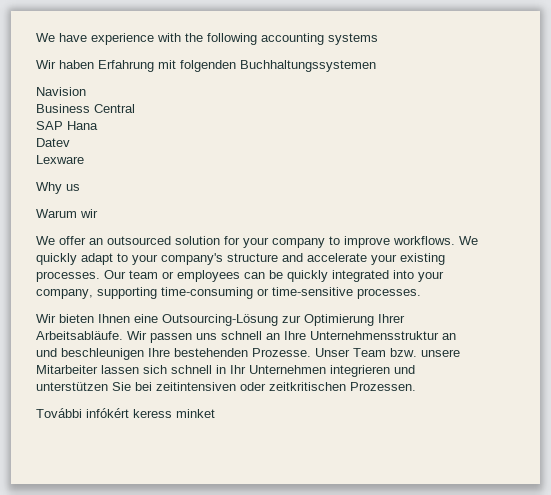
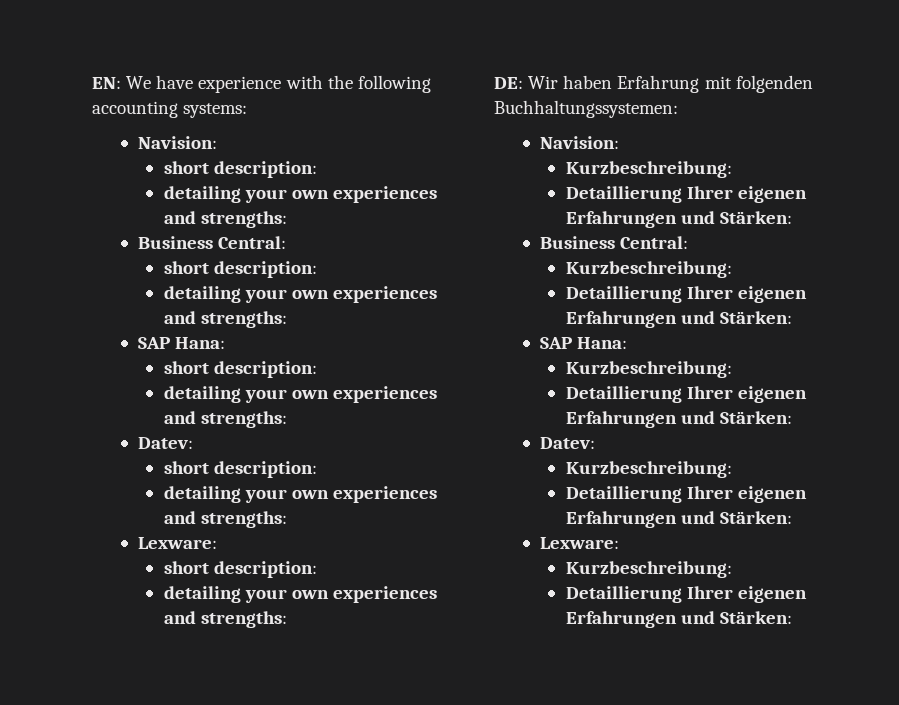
- We have experience with the following accounting systems
- Wir haben Erfahrung mit folgenden Buchhaltungssystemen
- Navision
- Business Central
- SAP Hana
- Datev
- Lexware
- Why us
- Warum wir
- We offer an outsourced solution for your company to improve workflows. We quickly adapt to your company's structure and accelerate your existing processes. Our team or employees can be quickly integrated into your company, supporting time-consuming or time-sensitive processes.
- Wir bieten Ihnen eine Outsourcing-Lösung zur Optimierung Ihrer Arbeitsabläufe. Wir passen uns schnell an Ihre Unternehmensstruktur an und beschleunigen Ihre bestehenden Prozesse. Unser Team bzw. unsere Mitarbeiter lassen sich schnell in Ihr Unternehmen integrieren und unterstützen Sie bei zeitintensiven oder zeitkritischen Prozessen.
- További infókért keress minket
+ EN: We have experience with the following accounting systems:
+ Navision:
+ short description:
+ detailing your own experiences and strengths:
+ Business Central:
+ short description:
+ detailing your own experiences and strengths:
+ SAP Hana:
+ short description:
+ detailing your own experiences and strengths:
+ Datev:
+ short description:
+ detailing your own experiences and strengths:
+ Lexware:
+ short description:
+ detailing your own experiences and strengths:
+ DE: Wir haben Erfahrung mit folgenden Buchhaltungssystemen:
+ Navision:
+ Kurzbeschreibung:
+ Detaillierung Ihrer eigenen Erfahrungen und Stärken:
+ Business Central:
+ Kurzbeschreibung:
+ Detaillierung Ihrer eigenen Erfahrungen und Stärken:
+ SAP Hana:
+ Kurzbeschreibung:
+ Detaillierung Ihrer eigenen Erfahrungen und Stärken:
+ Datev:
+ Kurzbeschreibung:
+ Detaillierung Ihrer eigenen Erfahrungen und Stärken:
+ Lexware:
+ Kurzbeschreibung:
+ Detaillierung Ihrer eigenen Erfahrungen und Stärken:

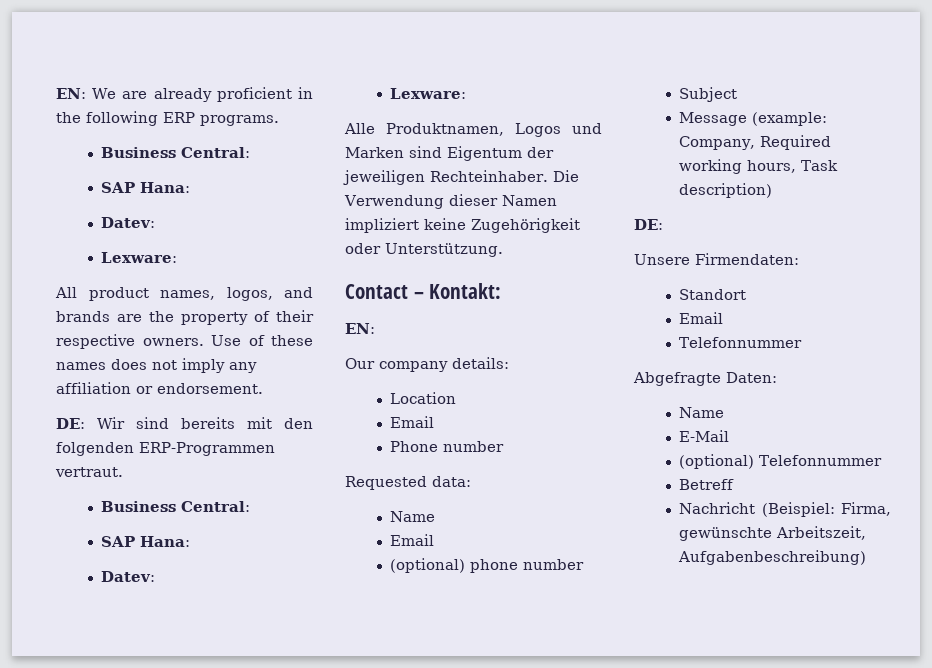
- EN: We have experience with the following accounting systems:
- Navision:
- short description:
- detailing your own experiences and strengths:
+ EN: We are already proficient in the following ERP programs.
  Business Central:
- short description:
- detailing your own experiences and strengths:
  SAP Hana:
- short description:
- detailing your own experiences and strengths:
  Datev:
- short description:
- detailing your own experiences and strengths:
  Lexware:
- short description:
- detailing your own experiences and strengths:
- DE: Wir haben Erfahrung mit folgenden Buchhaltungssystemen:
- Navision:
- Kurzbeschreibung:
- Detaillierung Ihrer eigenen Erfahrungen und Stärken:
+ All product names, logos, and brands are the property of their respective owners. Use of these names does not imply any affiliation or endorsement.
+ DE: Wir sind bereits mit den folgenden ERP-Programmen vertraut.
  Business Central:
- Kurzbeschreibung:
- Detaillierung Ihrer eigenen Erfahrungen und Stärken:
  SAP Hana:
- Kurzbeschreibung:
- Detaillierung Ihrer eigenen Erfahrungen und Stärken:
  Datev:
- Kurzbeschreibung:
- Detaillierung Ihrer eigenen Erfahrungen und Stärken:
  Lexware:
- Kurzbeschreibung:
- Detaillierung Ihrer eigenen Erfahrungen und Stärken:
+ Alle Produktnamen, Logos und Marken sind Eigentum der jeweiligen Rechteinhaber. Die Verwendung dieser Namen impliziert keine Zugehörigkeit oder Unterstützung.
+ Contact – Kontakt:
+ EN:
+ Our company details:
+ Location
+ Email
+ Phone number
+ Requested data:
+ Name
+ Email
+ (optional) phone number
+ Subject
+ Message (example: Company, Required working hours, Task description)
+ DE:
+ Unsere Firmendaten:
+ Standort
+ Email
+ Telefonnummer
+ Abgefragte Daten:
+ Name
+ E-Mail
+ (optional) Telefonnummer
+ Betreff
+ Nachricht (Beispiel: Firma, gewünschte Arbeitszeit, Aufgabenbeschreibung)

